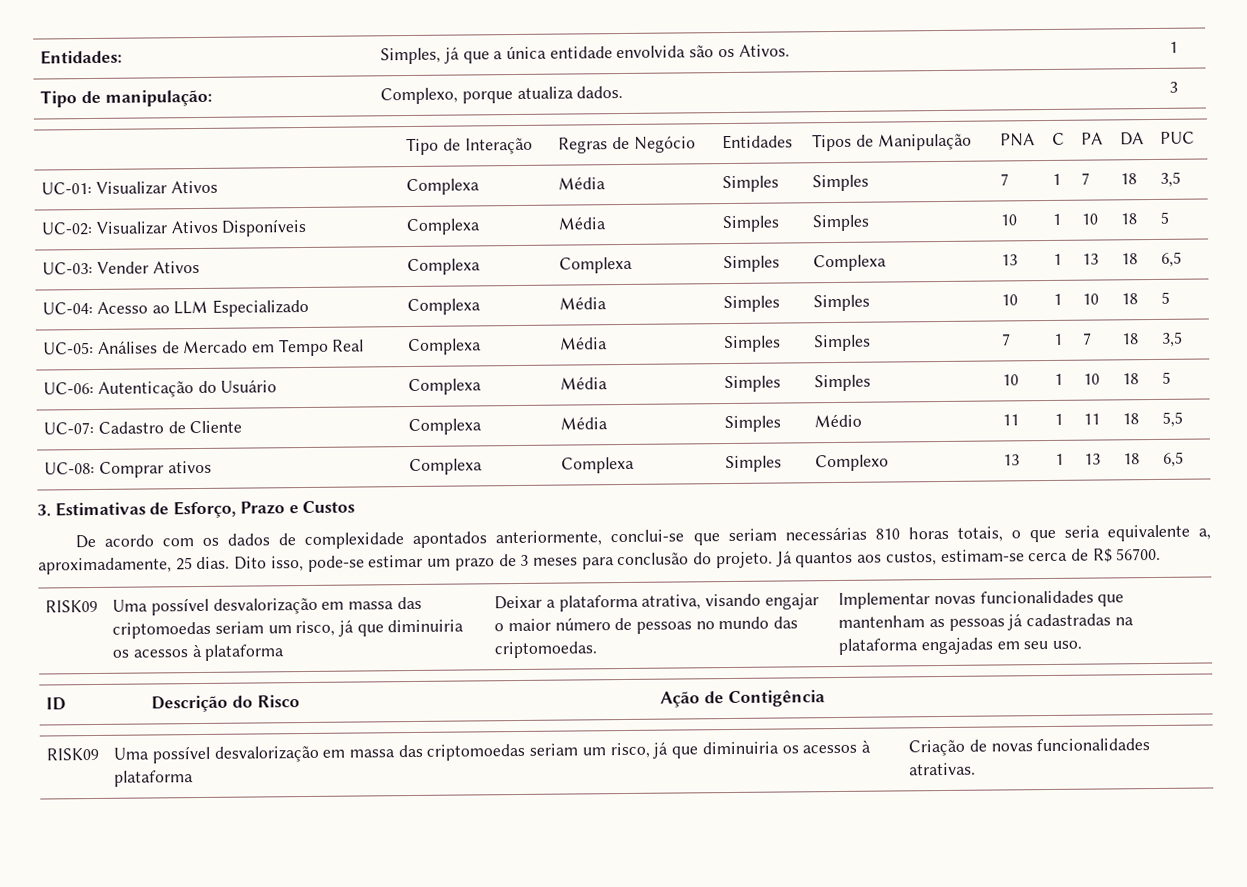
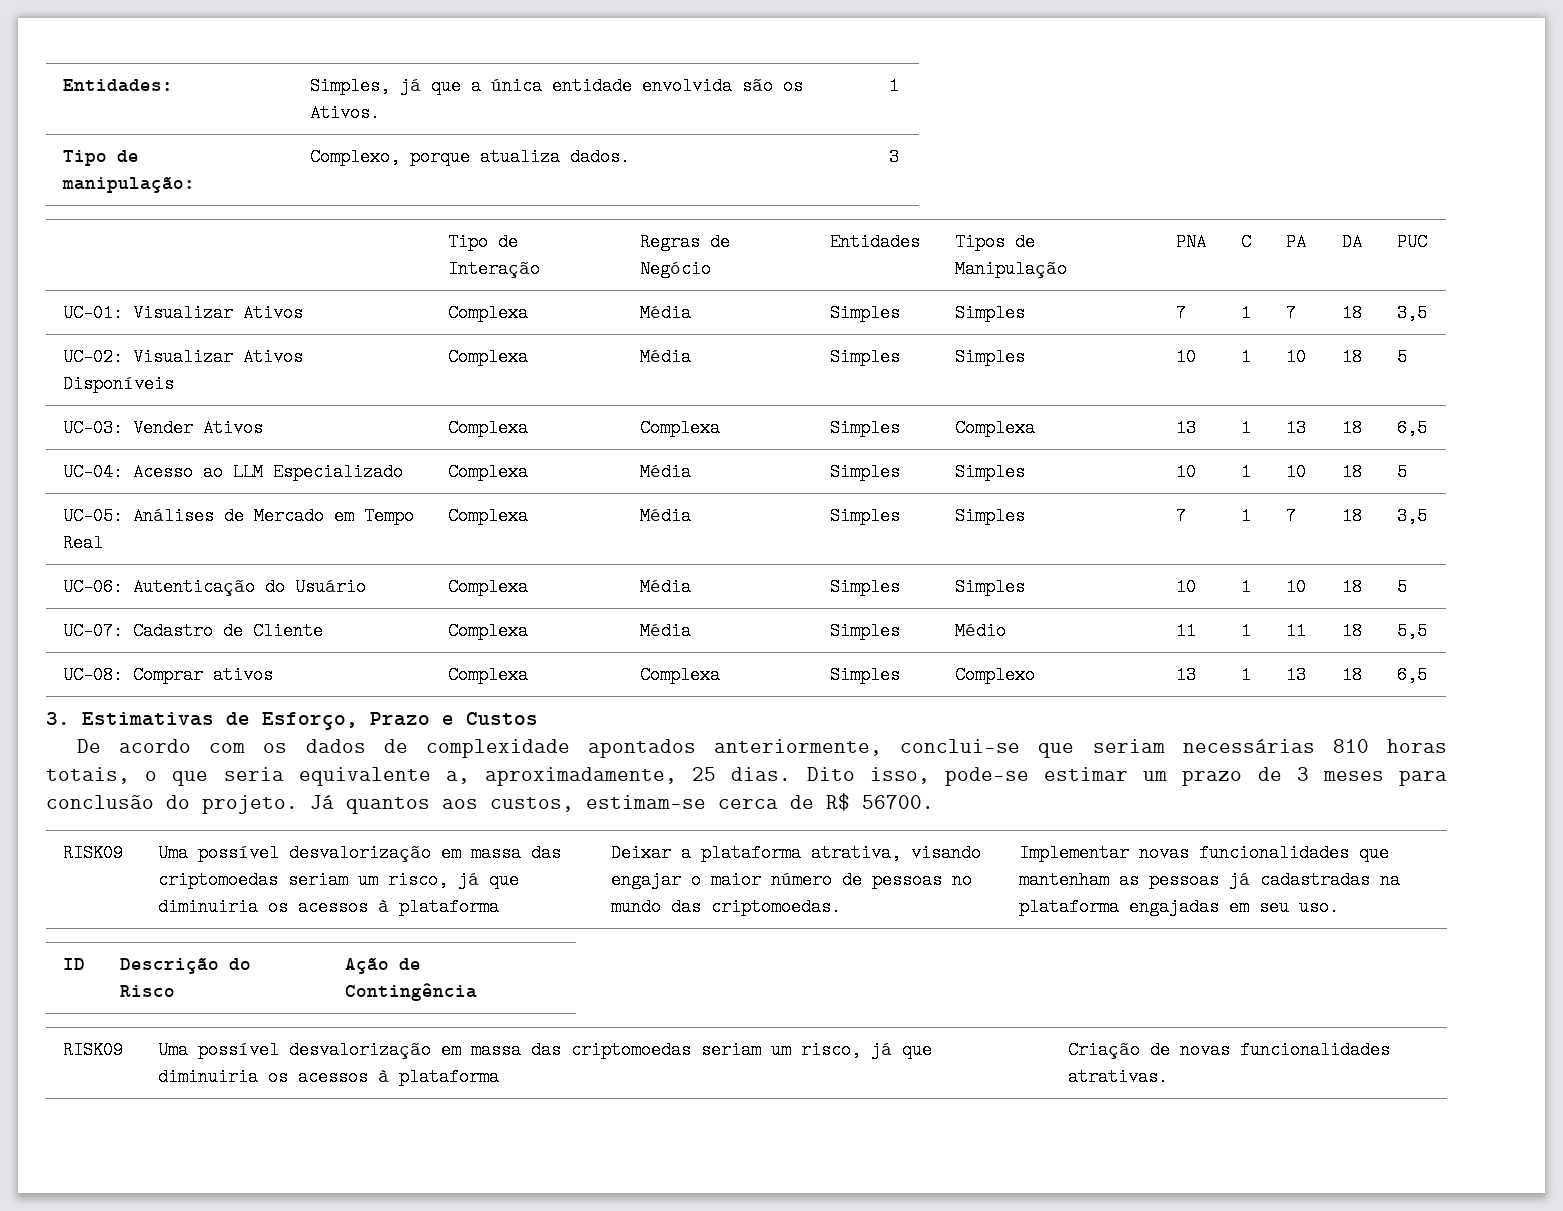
- ID | Descrição do Risco | Ação de Contigência
+ ID | Descrição do Risco | Ação de Contingência

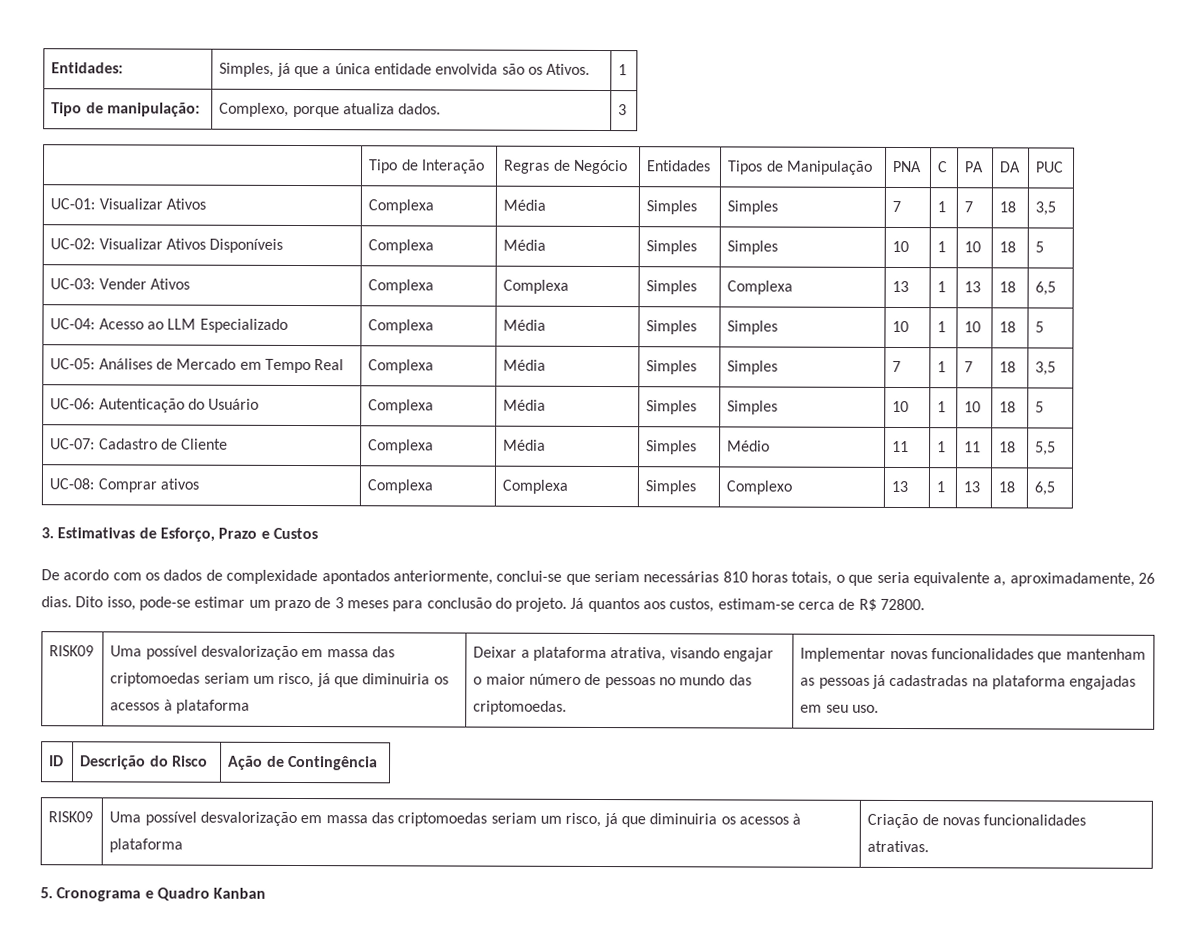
- De acordo com os dados de complexidade apontados anteriormente, conclui-se que seriam necessárias 810 horas totais, o que seria equivalente a, aproximadamente, 25 dias.
+ De acordo com os dados de complexidade apontados anteriormente, conclui-se que seriam necessárias 810 horas totais, o que seria equivalente a, aproximadamente, 26 dias.
- Já quantos aos custos, estimam-se cerca de R$ 56700.
+ Já quantos aos custos, estimam-se cerca de R$ 72800.
+ 5. Cronograma e Quadro Kanban

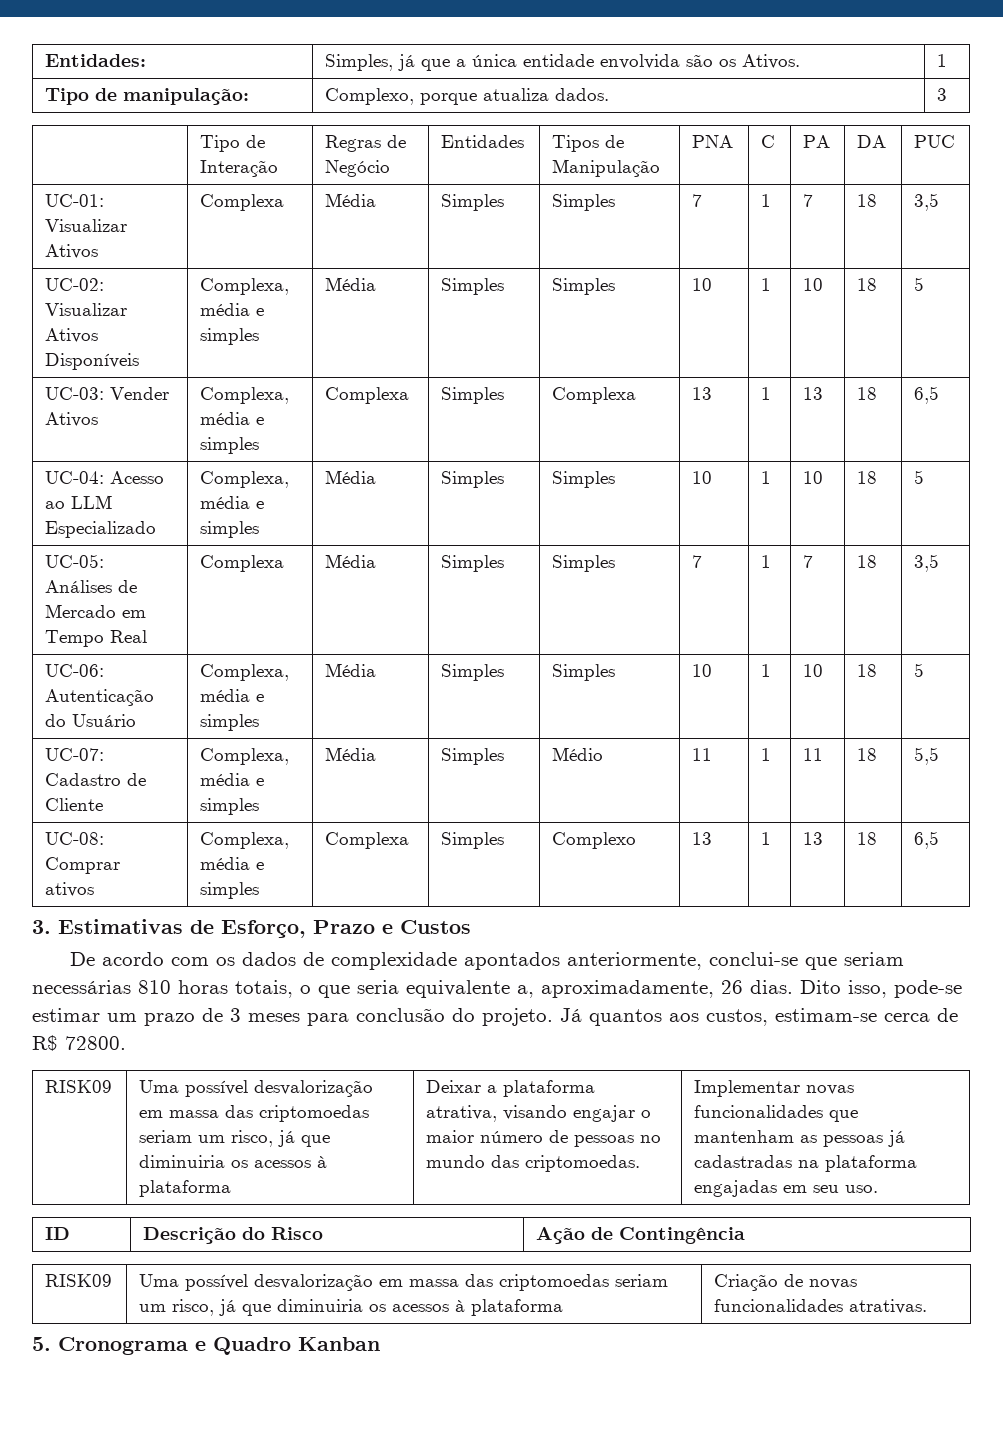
- UC-02: Visualizar Ativos Disponíveis | Complexa | Média | Simples | Simples | 10 | 1 | 10 | 18 | 5
+ UC-02: Visualizar Ativos Disponíveis | Complexa, média e simples | Média | Simples | Simples | 10 | 1 | 10 | 18 | 5
- UC-03: Vender Ativos | Complexa | Complexa | Simples | Complexa | 13 | 1 | 13 | 18 | 6,5
+ UC-03: Vender Ativos | Complexa, média e simples | Complexa | Simples | Complexa | 13 | 1 | 13 | 18 | 6,5
- UC-04: Acesso ao LLM Especializado | Complexa | Média | Simples | Simples | 10 | 1 | 10 | 18 | 5
+ UC-04: Acesso ao LLM Especializado | Complexa, média e simples | Média | Simples | Simples | 10 | 1 | 10 | 18 | 5
- UC-06: Autenticação do Usuário | Complexa | Média | Simples | Simples | 10 | 1 | 10 | 18 | 5
+ UC-06: Autenticação do Usuário | Complexa, média e simples | Média | Simples | Simples | 10 | 1 | 10 | 18 | 5
- UC-07: Cadastro de Cliente | Complexa | Média | Simples | Médio | 11 | 1 | 11 | 18 | 5,5
+ UC-07: Cadastro de Cliente | Complexa, média e simples | Média | Simples | Médio | 11 | 1 | 11 | 18 | 5,5
- UC-08: Comprar ativos | Complexa | Complexa | Simples | Complexo | 13 | 1 | 13 | 18 | 6,5
+ UC-08: Comprar ativos | Complexa, média e simples | Complexa | Simples | Complexo | 13 | 1 | 13 | 18 | 6,5

